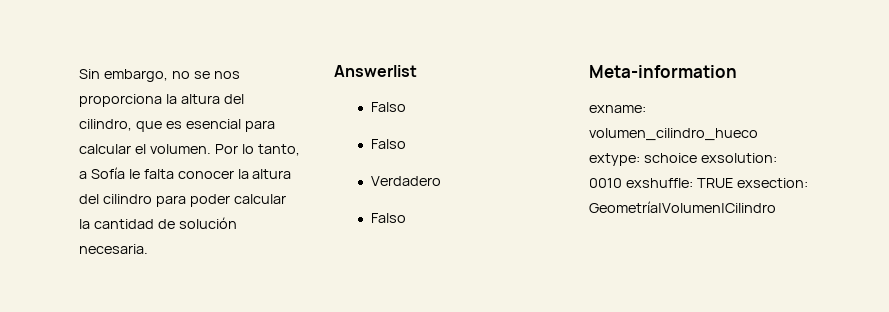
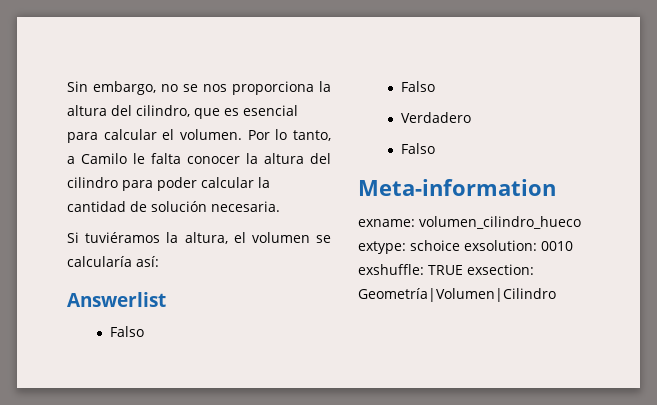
- Por lo tanto, a Sofía le falta conocer la altura del cilindro para poder calcular la cantidad de solución necesaria.
+ Por lo tanto, a Camilo le falta conocer la altura del cilindro para poder calcular la cantidad de solución necesaria.
+ Si tuviéramos la altura, el volumen se calcularía así:

